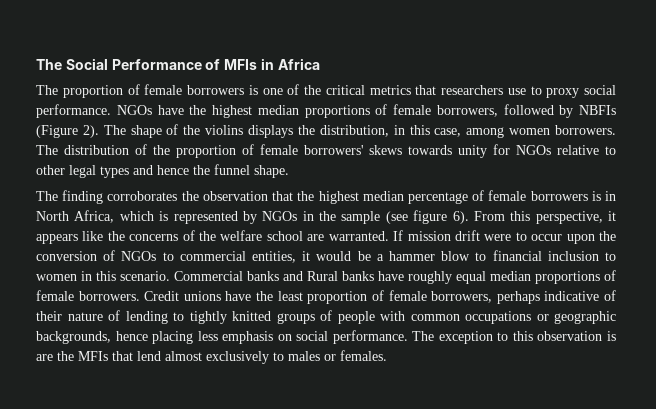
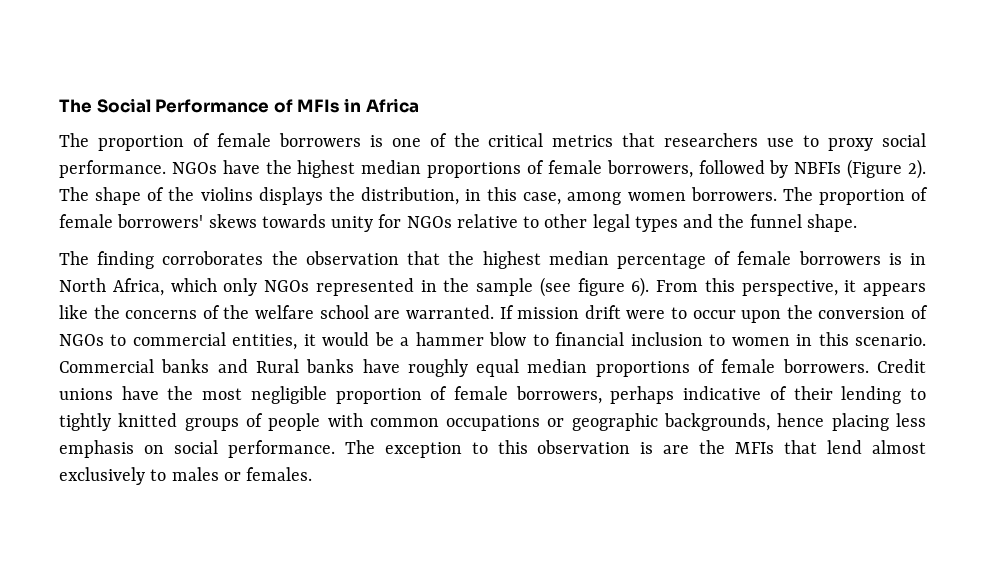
- The distribution of the proportion of female borrowers' skews towards unity for NGOs relative to other legal types and hence the funnel shape.
+ The proportion of female borrowers' skews towards unity for NGOs relative to other legal types and the funnel shape.
- The finding corroborates the observation that the highest median percentage of female borrowers is in North Africa, which is represented by NGOs in the sample (see figure 6).
+ The finding corroborates the observation that the highest median percentage of female borrowers is in North Africa, which only NGOs represented in the sample (see figure 6).
- Credit unions have the least proportion of female borrowers, perhaps indicative of their nature of lending to tightly knitted groups of people with common occupations or geographic backgrounds, hence placing less emphasis on social performance.
+ Credit unions have the most negligible proportion of female borrowers, perhaps indicative of their lending to tightly knitted groups of people with common occupations or geographic backgrounds, hence placing less emphasis on social performance.

